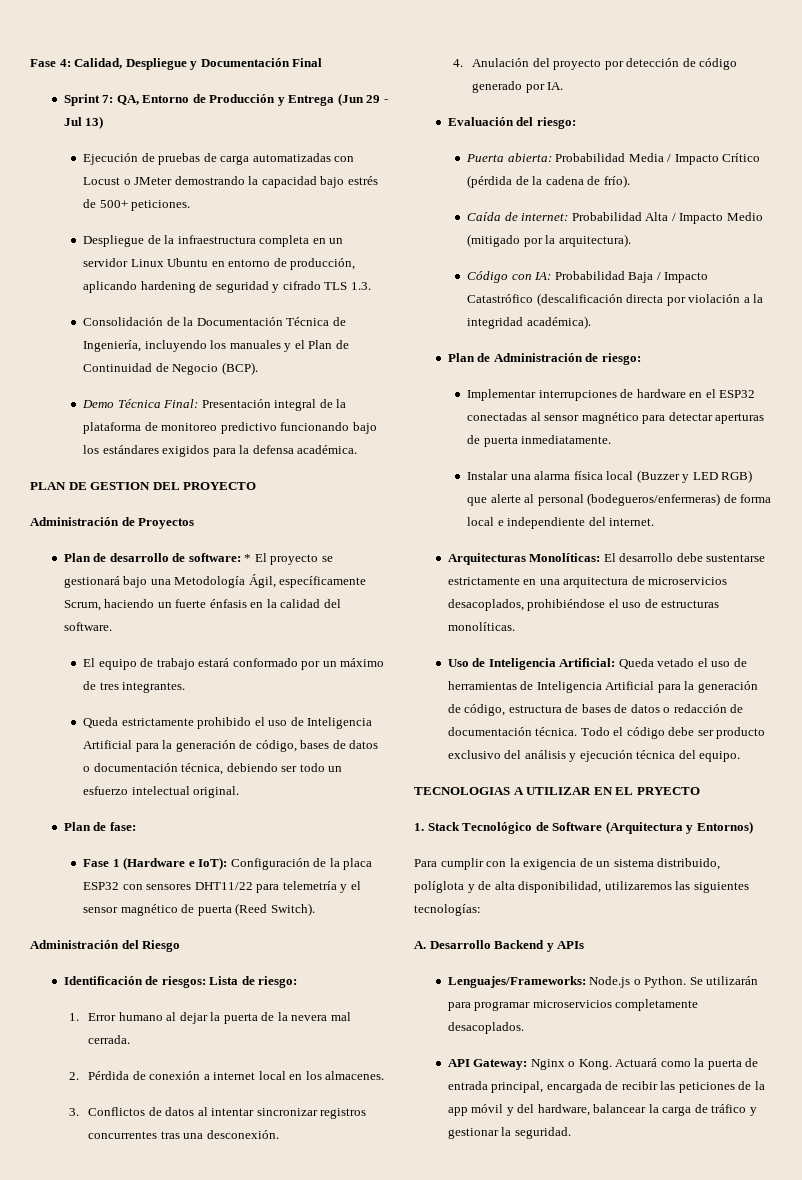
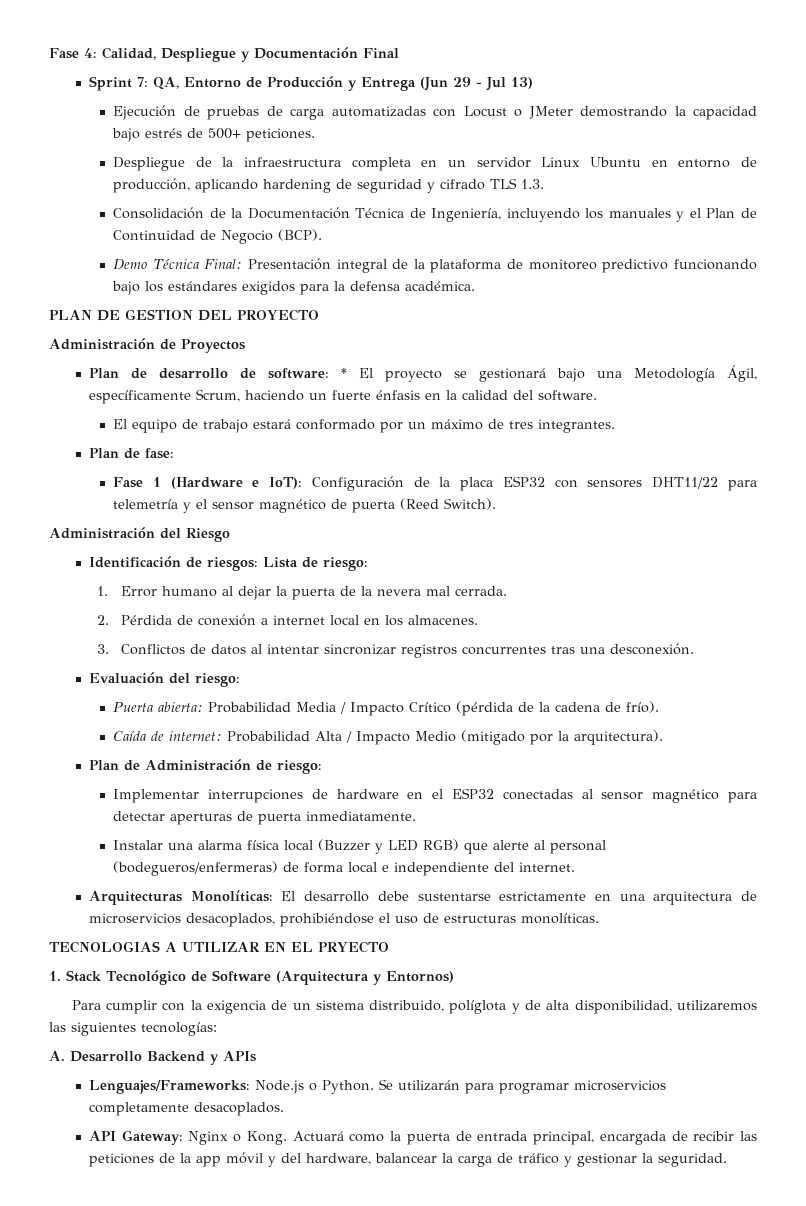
- Queda estrictamente prohibido el uso de Inteligencia Artificial para la generación de código, bases de datos o documentación técnica, debiendo ser todo un esfuerzo intelectual original.
- 4. Anulación del proyecto por detección de código generado por IA.
- Código con IA: Probabilidad Baja / Impacto Catastrófico (descalificación directa por violación a la integridad académica).
- Uso de Inteligencia Artificial: Queda vetado el uso de herramientas de Inteligencia Artificial para la generación de código, estructura de bases de datos o redacción de documentación técnica. Todo el código debe ser producto exclusivo del análisis y ejecución técnica del equipo.

